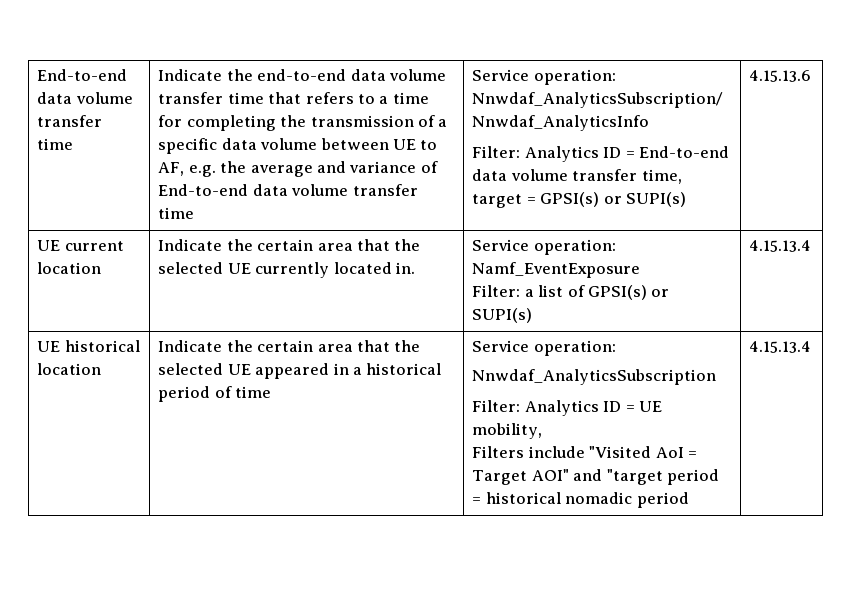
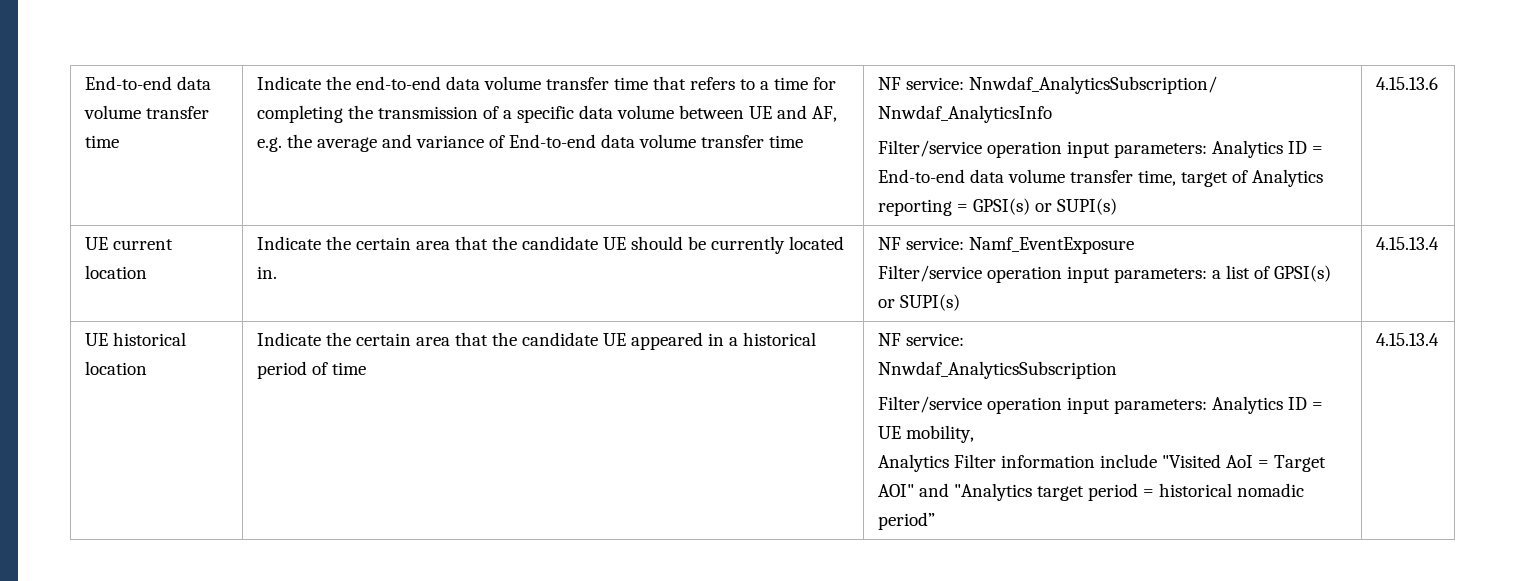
- Indicate the end-to-end data volume transfer time that refers to a time for completing the transmission of a specific data volume between UE to AF, e.g. the average and variance of End-to-end data volume transfer time
+ Indicate the end-to-end data volume transfer time that refers to a time for completing the transmission of a specific data volume between UE and AF, e.g. the average and variance of End-to-end data volume transfer time
- Service operation: Nnwdaf_AnalyticsSubscription/ Nnwdaf_AnalyticsInfo
+ NF service: Nnwdaf_AnalyticsSubscription/ Nnwdaf_AnalyticsInfo
- Filter: Analytics ID = End-to-end data volume transfer time, target = GPSI(s) or SUPI(s)
+ Filter/service operation input parameters: Analytics ID = End-to-end data volume transfer time, target of Analytics reporting = GPSI(s) or SUPI(s)
- UE current location | Indicate the certain area that the selected UE currently located in. | Service operation: Namf_EventExposure
- Filter: a list of GPSI(s) or SUPI(s) | 4.15.13.4
+ UE current location | Indicate the certain area that the candidate UE should be currently located in. | NF service: Namf_EventExposure
+ Filter/service operation input parameters: a list of GPSI(s) or SUPI(s) | 4.15.13.4
- Indicate the certain area that the selected UE appeared in a historical period of time | Service operation:
+ Indicate the certain area that the candidate UE appeared in a historical period of time | NF service:
- Filter: Analytics ID = UE mobility,
+ Filter/service operation input parameters: Analytics ID = UE mobility,
- Filters include "Visited AoI = Target AOI" and "target period = historical nomadic period
+ Analytics Filter information include "Visited AoI = Target AOI" and "Analytics target period = historical nomadic period”

